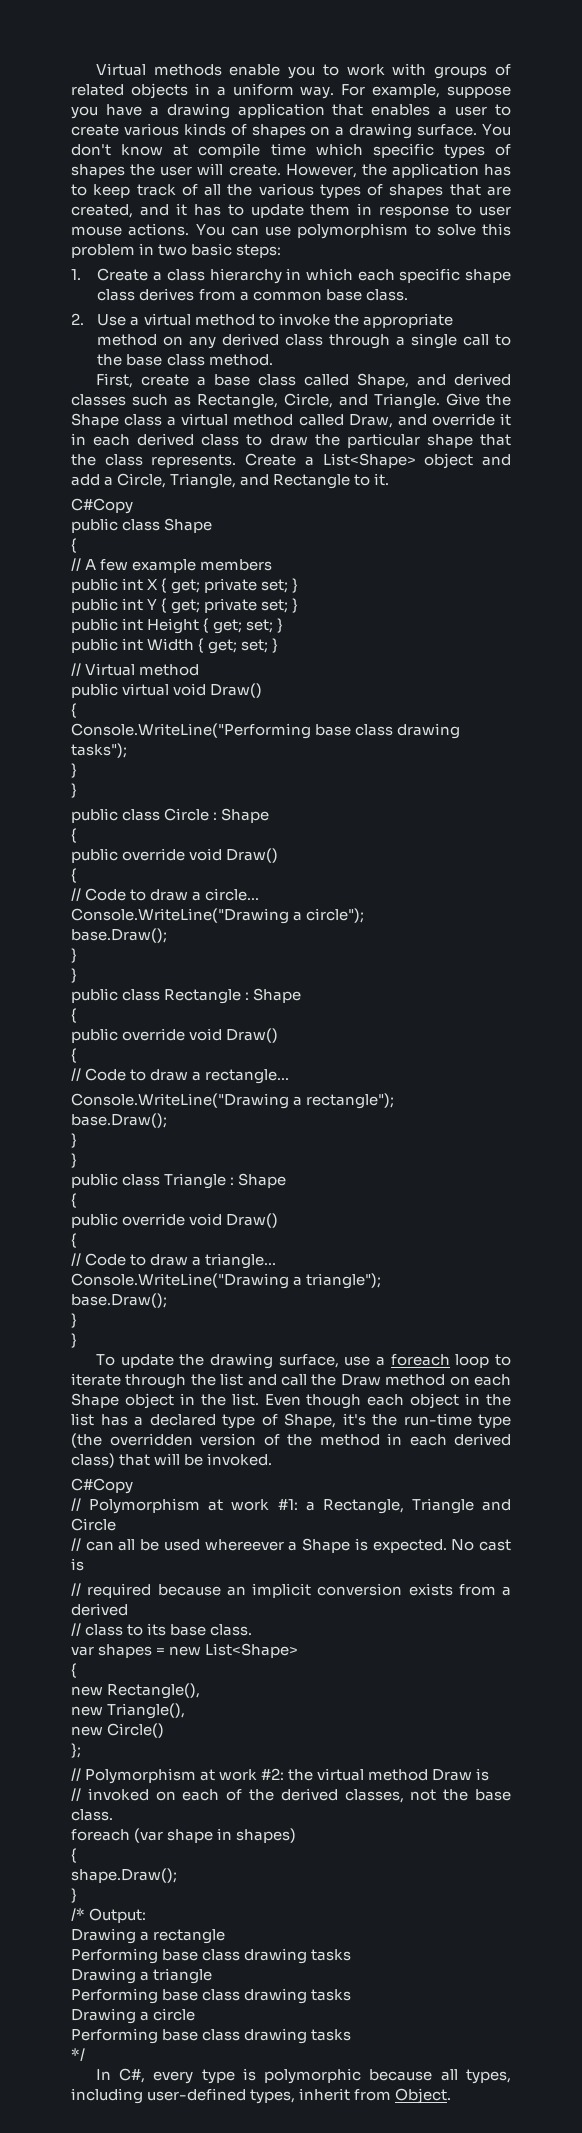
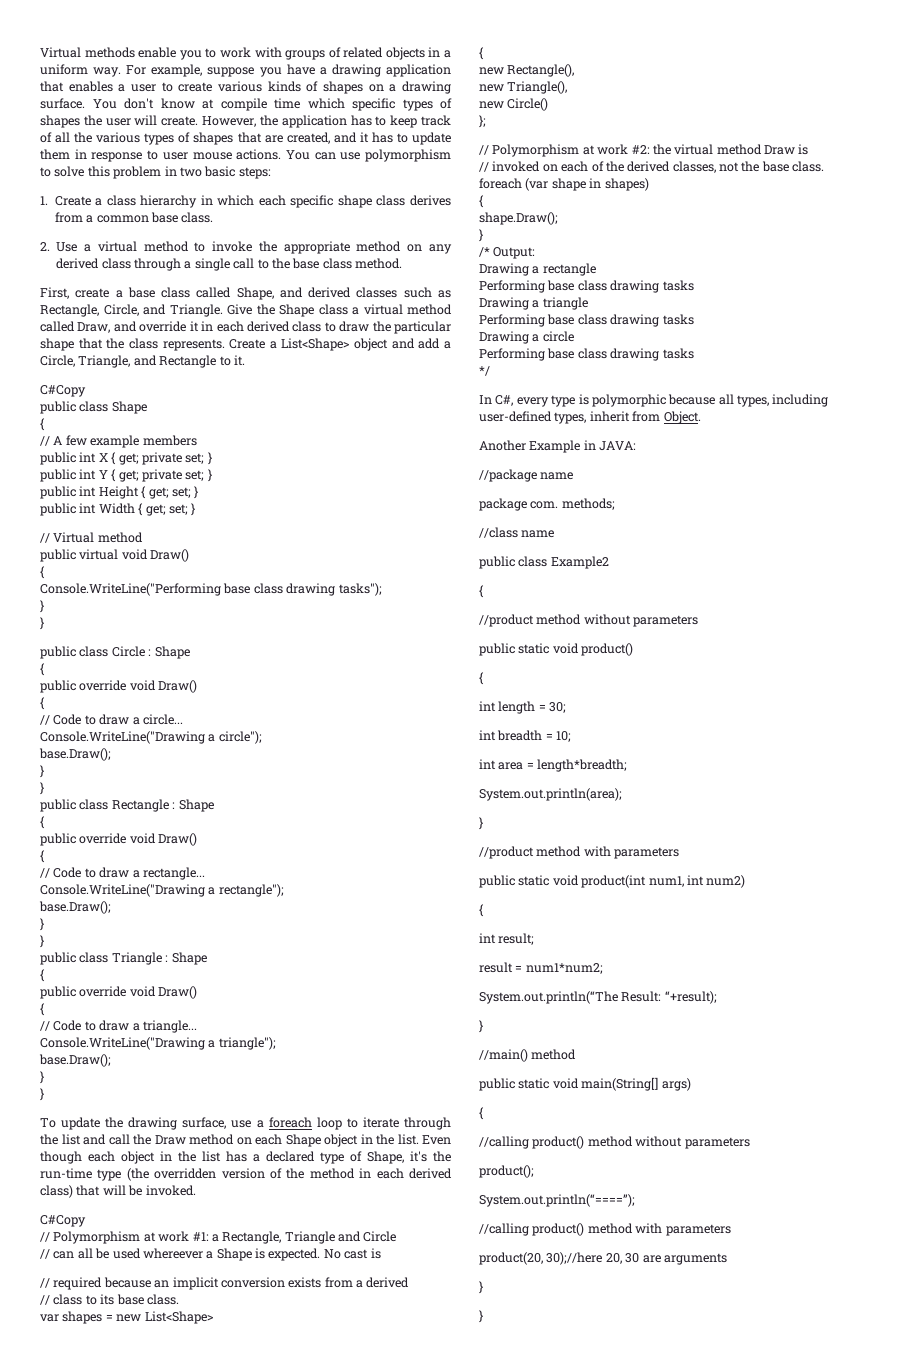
+ Another Example in JAVA:
+ //package name
+ package com. methods;
+ //class name
+ public class Example2
+ {
+ //product method without parameters
+ public static void product()
+ {
+ int length = 30;
+ int breadth = 10;
+ int area = length*breadth;
+ System.out.println(area);
+ }
+ //product method with parameters
+ public static void product(int num1, int num2)
+ {
+ int result;
+ result = num1*num2;
+ System.out.println(“The Result: “+result);
+ }
+ //main() method
+ public static void main(String[] args)
+ {
+ //calling product() method without parameters
+ product();
+ System.out.println(“====”);
+ //calling product() method with parameters
+ product(20, 30);//here 20, 30 are arguments
+ }
+ }

